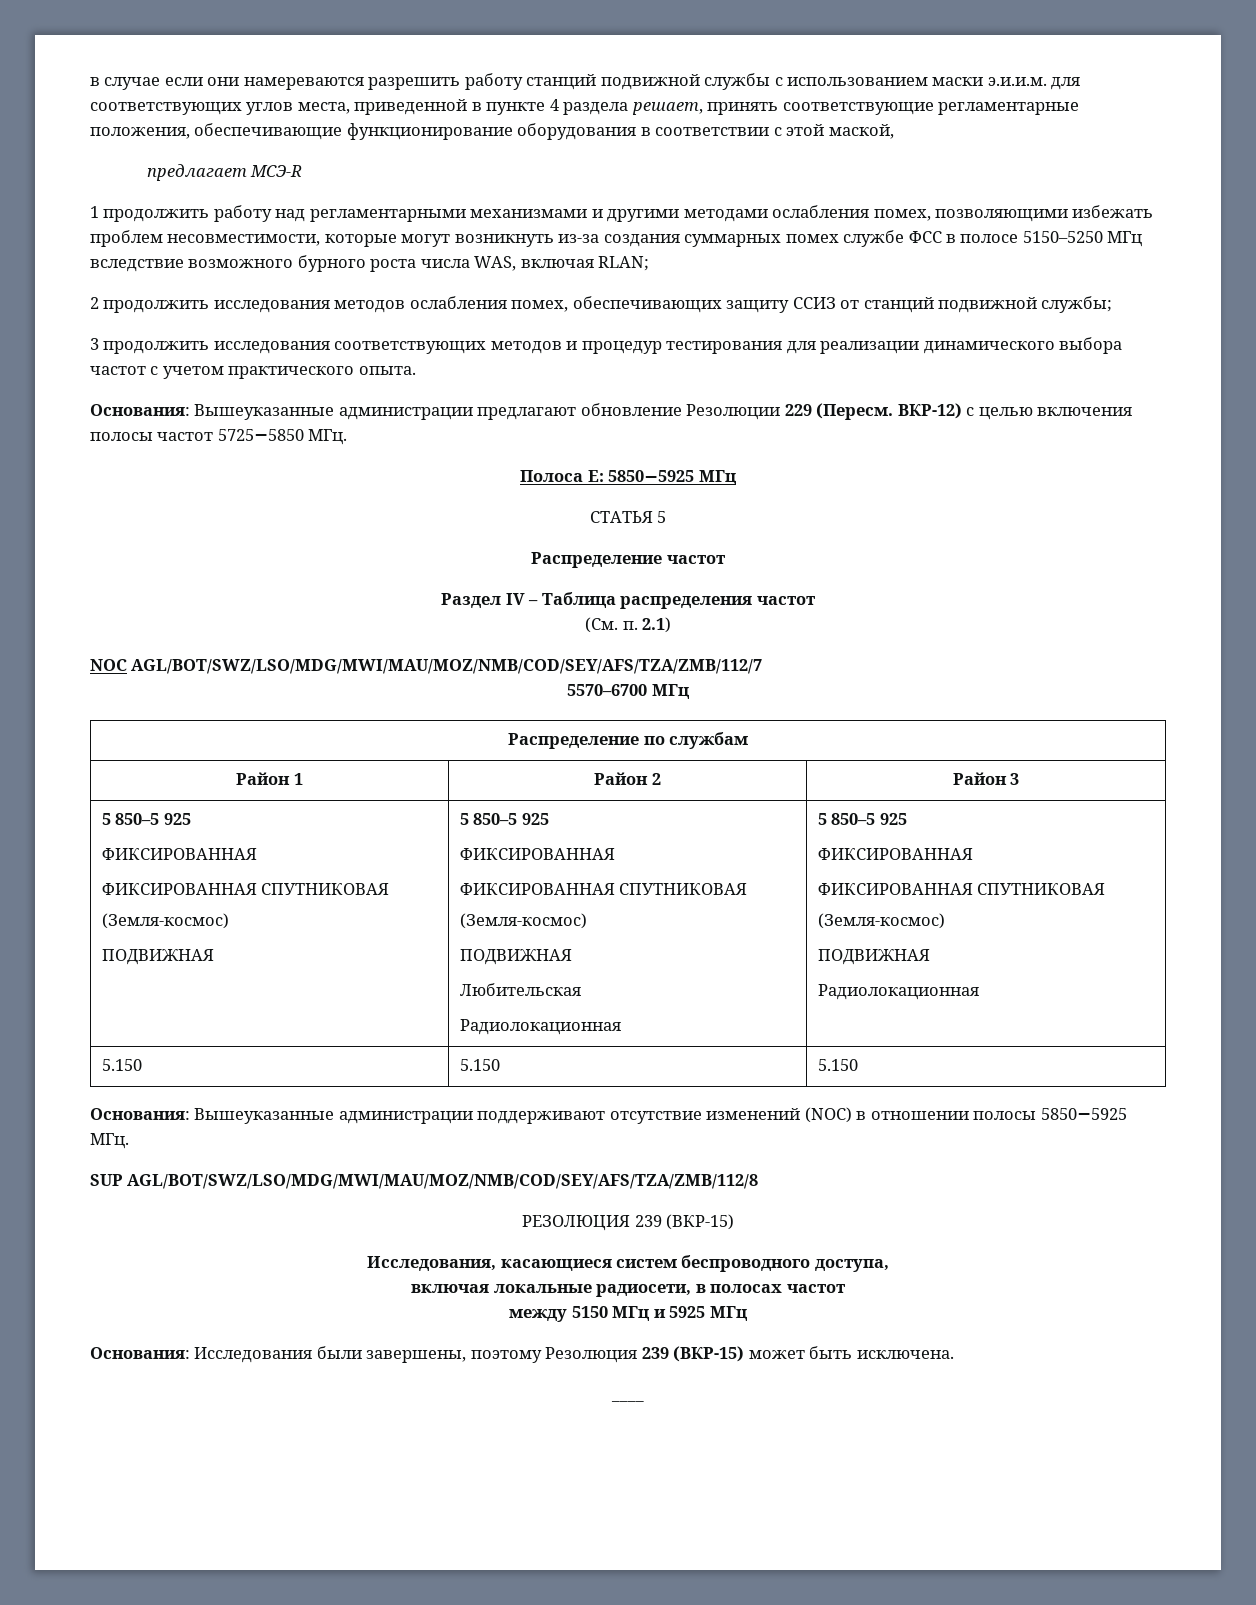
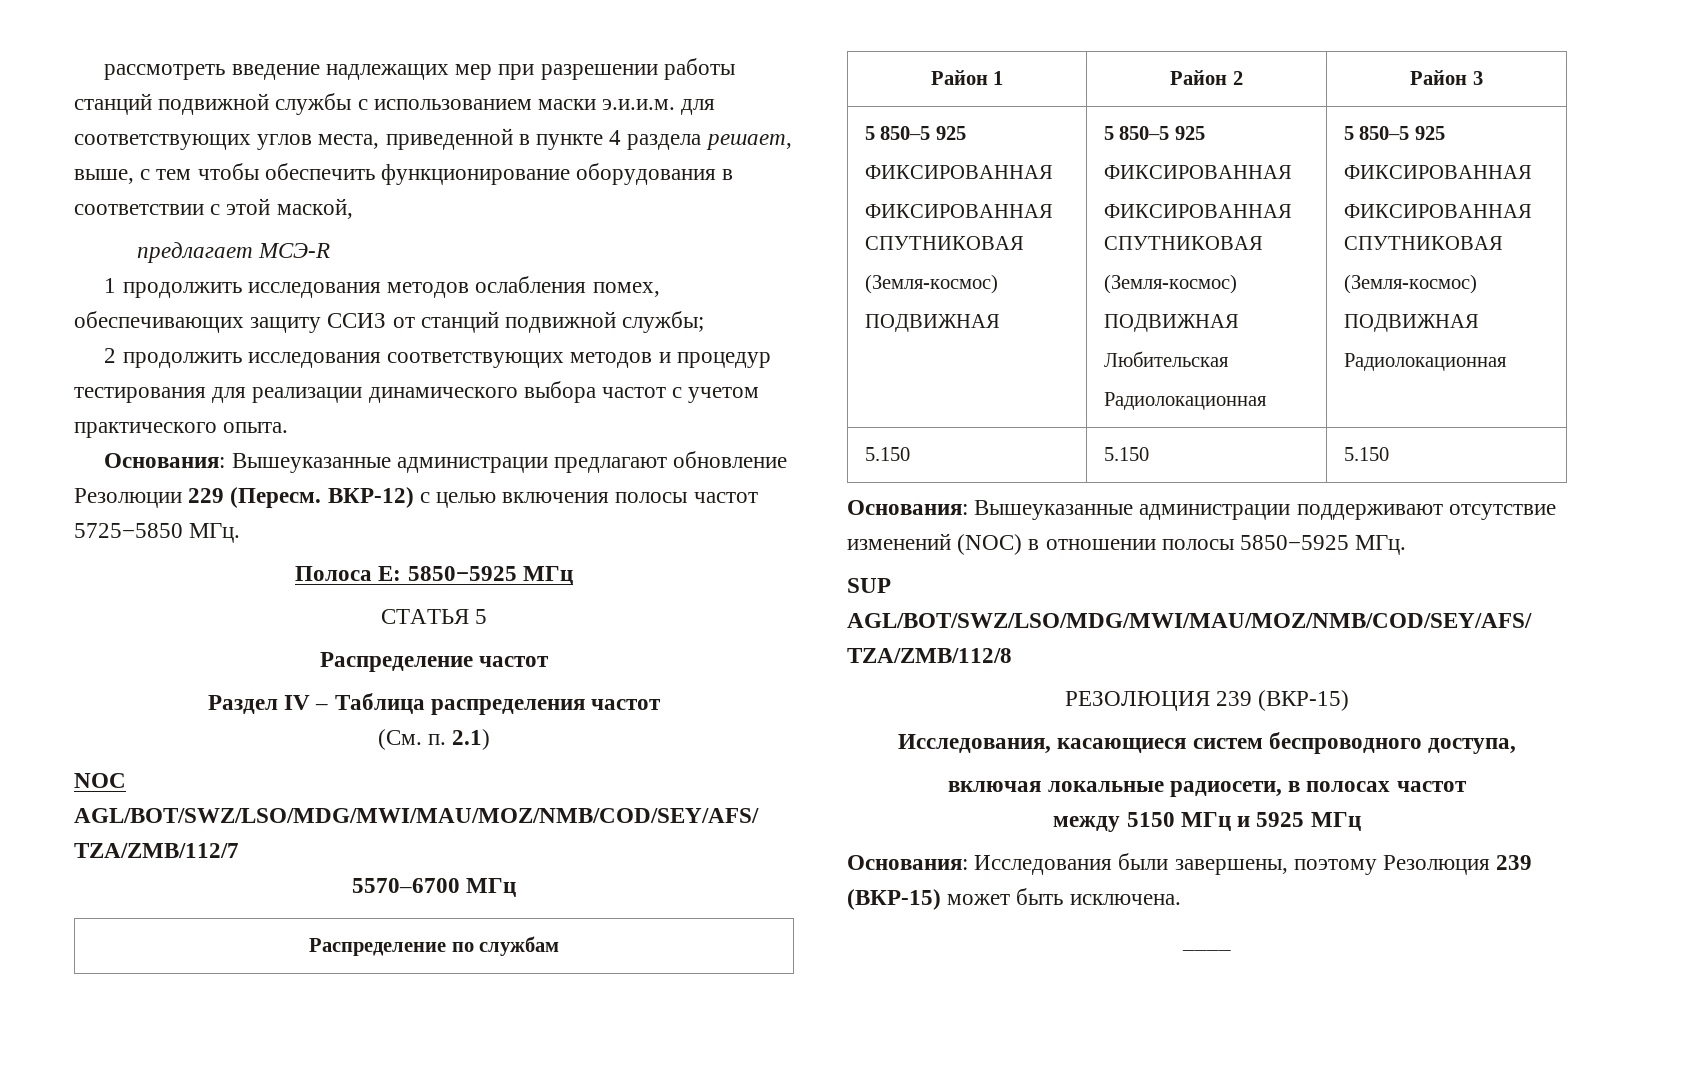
- в случае если они намереваются разрешить работу станций подвижной службы с использованием маски э.и.и.м. для соответствующих углов места, приведенной в пункте 4 раздела решает, принять соответствующие регламентарные положения, обеспечивающие функционирование оборудования в соответствии с этой маской,
+ рассмотреть введение надлежащих мер при разрешении работы станций подвижной службы с использованием маски э.и.и.м. для соответствующих углов места, приведенной в пункте 4 раздела решает, выше, с тем чтобы обеспечить функционирование оборудования в соответствии с этой маской,
- 1 продолжить работу над регламентарными механизмами и другими методами ослабления помех, позволяющими избежать проблем несовместимости, которые могут возникнуть из-за создания суммарных помех службе ФСС в полосе 5150–5250 МГц вследствие возможного бурного роста числа WAS, включая RLAN;
- 2 продолжить исследования методов ослабления помех, обеспечивающих защиту ССИЗ от станций подвижной службы;
+ 1 продолжить исследования методов ослабления помех, обеспечивающих защиту ССИЗ от станций подвижной службы;
- 3 продолжить исследования соответствующих методов и процедур тестирования для реализации динамического выбора частот с учетом практического опыта.
+ 2 продолжить исследования соответствующих методов и процедур тестирования для реализации динамического выбора частот с учетом практического опыта.

